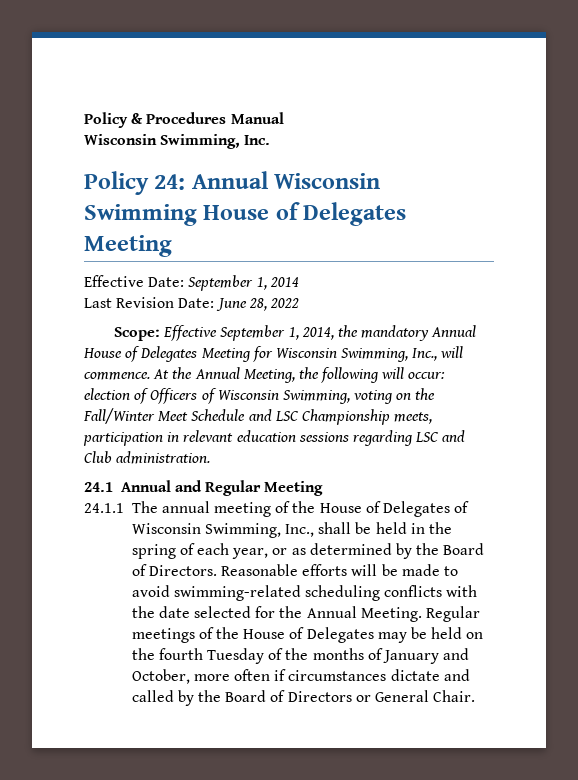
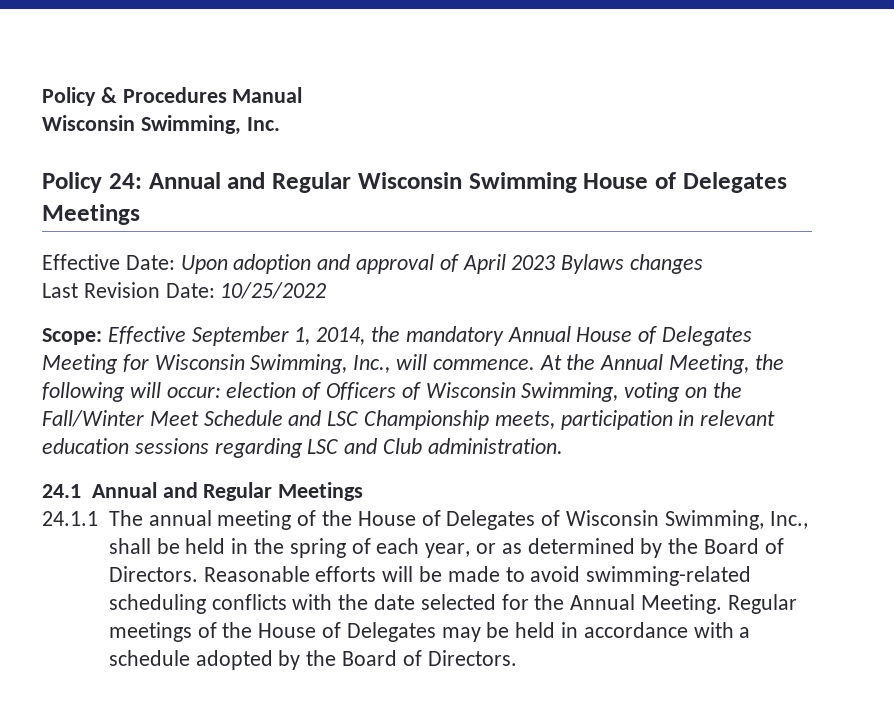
- Policy 24: Annual Wisconsin Swimming House of Delegates Meeting
+ Policy 24: Annual and Regular Wisconsin Swimming House of Delegates Meetings
- Effective Date: September 1, 2014
+ Effective Date: Upon adoption and approval of April 2023 Bylaws changes
- Last Revision Date: June 28, 2022
+ Last Revision Date: 10/25/2022
- 24.1 Annual and Regular Meeting
+ 24.1 Annual and Regular Meetings
- Regular meetings of the House of Delegates may be held on the fourth Tuesday of the months of January and October, more often if circumstances dictate and called by the Board of Directors or General Chair.
+ Regular meetings of the House of Delegates may be held in accordance with a schedule adopted by the Board of Directors.

